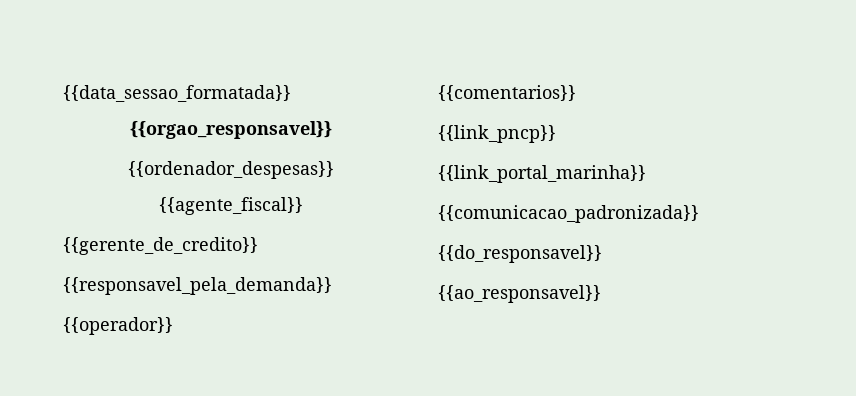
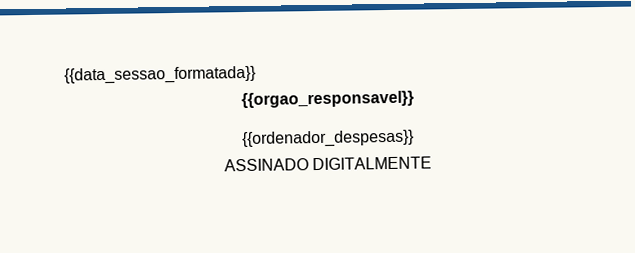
- {{agente_fiscal}}
- {{gerente_de_credito}}
- {{responsavel_pela_demanda}}
- {{operador}}
- {{comentarios}}
- {{link_pncp}}
- {{link_portal_marinha}}
- {{comunicacao_padronizada}}
- {{do_responsavel}}
- {{ao_responsavel}}
+ ASSINADO DIGITALMENTE

